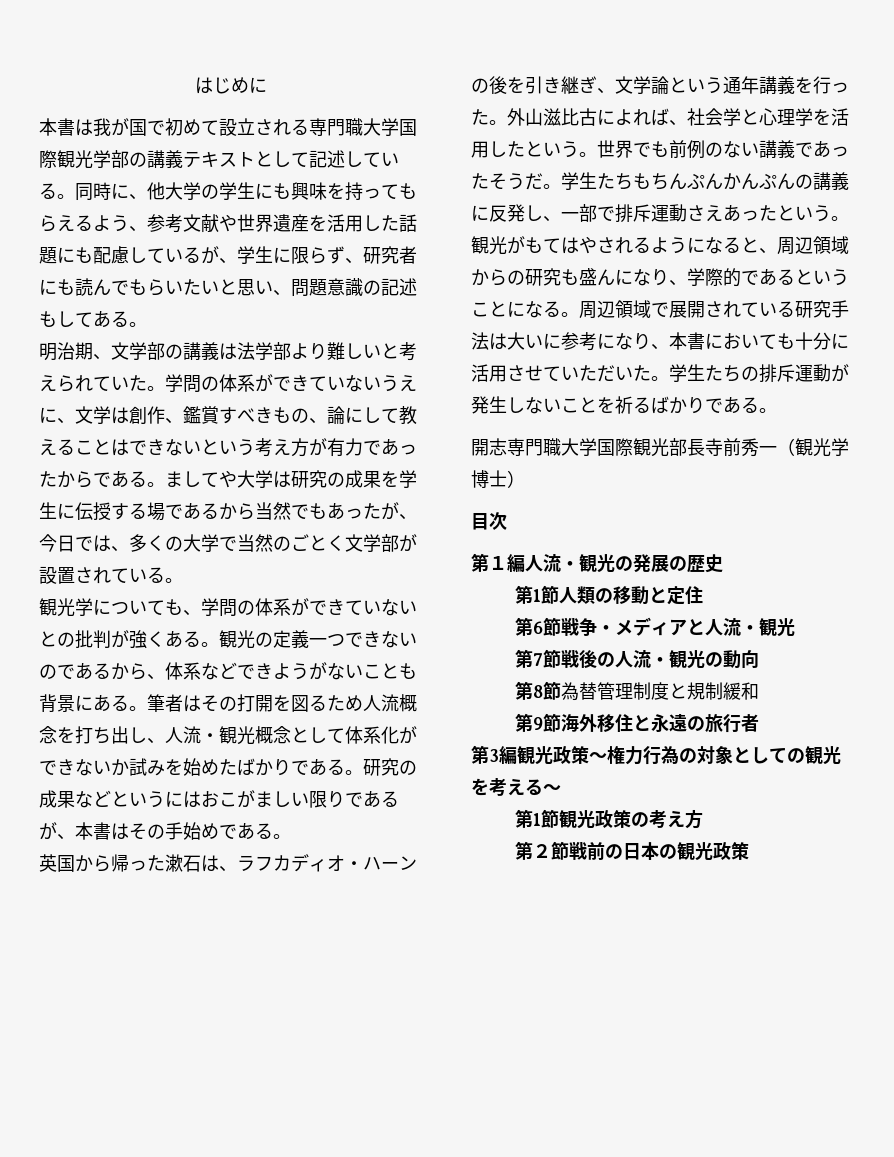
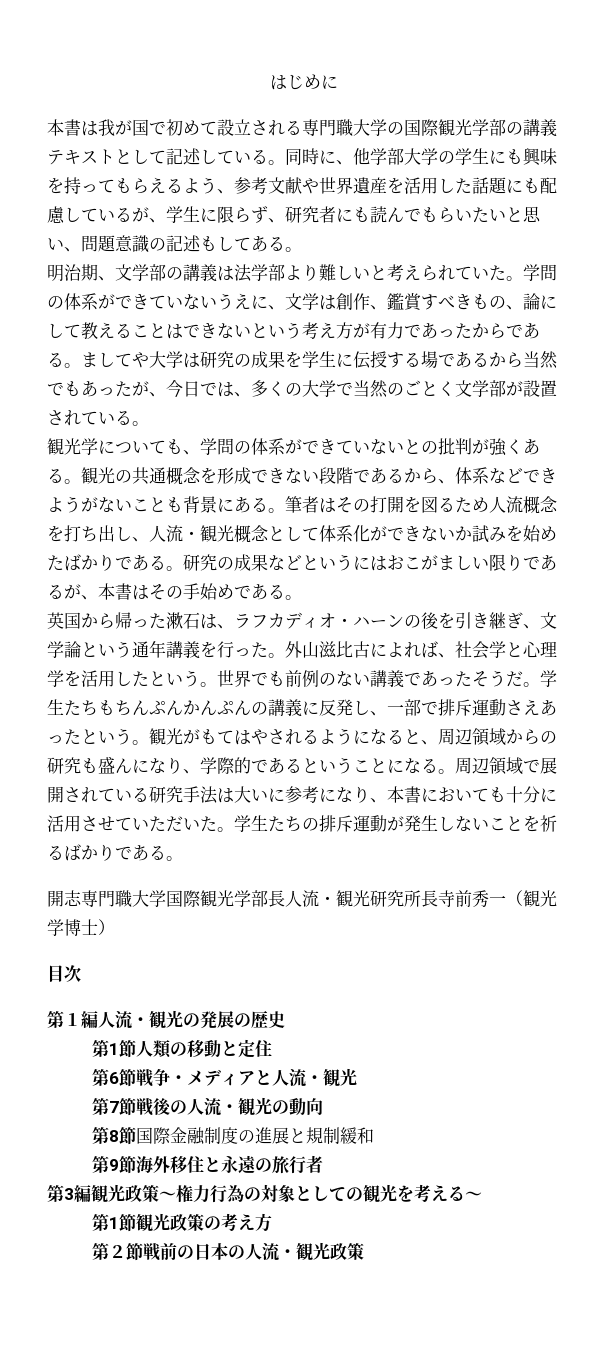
- 本書は我が国で初めて設立される専門職大学国際観光学部の講義テキストとして記述している。
+ 本書は我が国で初めて設立される専門職大学の国際観光学部の講義テキストとして記述している。
- 同時に、他大学の学生にも興味を持ってもらえるよう、参考文献や世界遺産を活用した話題にも配慮しているが、学生に限らず、研究者にも読んでもらいたいと思い、問題意識の記述もしてある。
+ 同時に、他学部大学の学生にも興味を持ってもらえるよう、参考文献や世界遺産を活用した話題にも配慮しているが、学生に限らず、研究者にも読んでもらいたいと思い、問題意識の記述もしてある。
- 観光の定義一つできないのであるから、体系などできようがないことも背景にある。
+ 観光の共通概念を形成できない段階であるから、体系などできようがないことも背景にある。
- 開志専門職大学国際観光部長寺前秀一（観光学博士）
+ 開志専門職大学国際観光学部長人流・観光研究所長寺前秀一（観光学博士）
- 第8節為替管理制度と規制緩和
+ 第8節国際金融制度の進展と規制緩和
- 第２節戦前の日本の観光政策
+ 第２節戦前の日本の人流・観光政策

